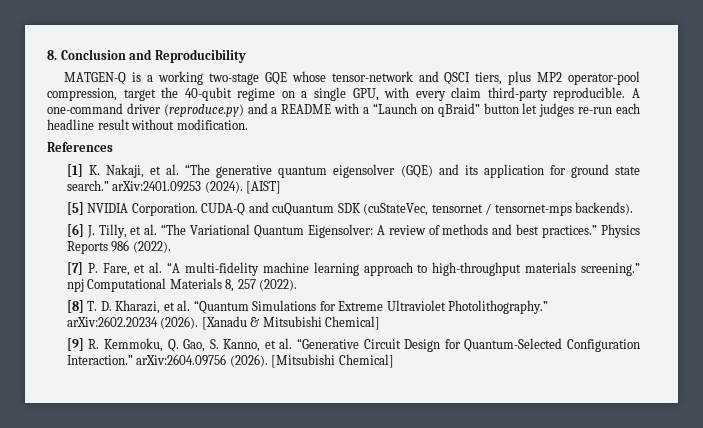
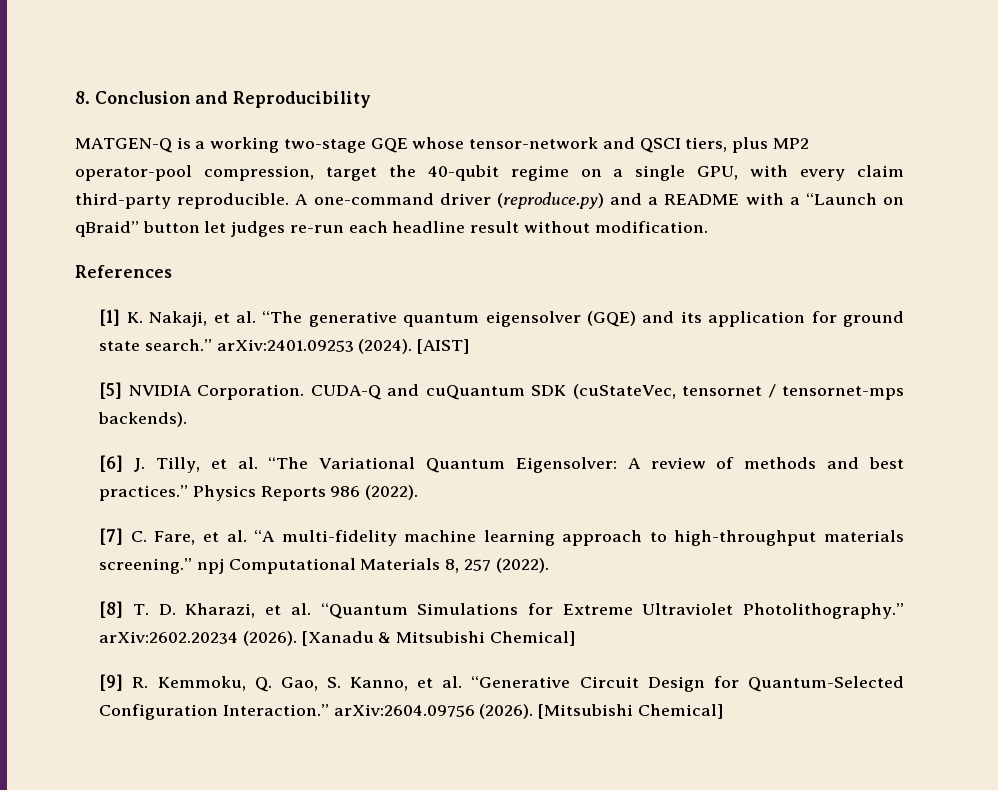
- [7] P. Fare, et al. “A multi-fidelity machine learning approach to high-throughput materials screening.” npj Computational Materials 8, 257 (2022).
+ [7] C. Fare, et al. “A multi-fidelity machine learning approach to high-throughput materials screening.” npj Computational Materials 8, 257 (2022).

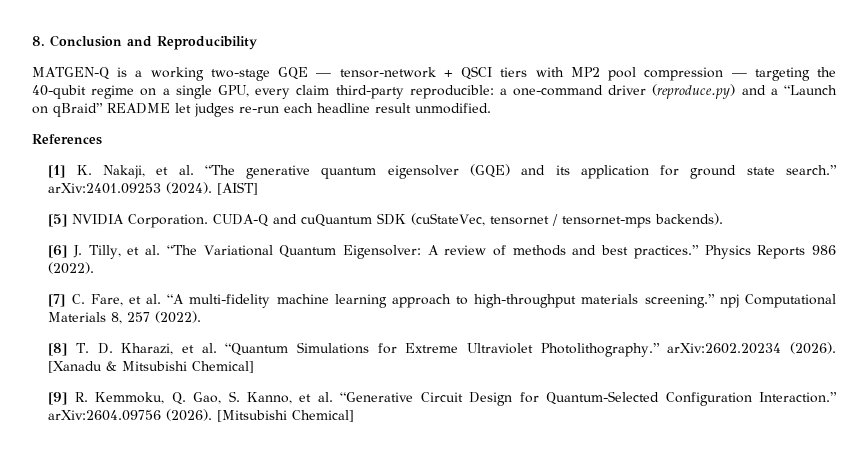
- MATGEN-Q is a working two-stage GQE whose tensor-network and QSCI tiers, plus MP2 operator-pool compression, target the 40-qubit regime on a single GPU, with every claim third-party reproducible. A one-command driver (reproduce.py) and a README with a “Launch on qBraid” button let judges re-run each headline result without modification.
+ MATGEN-Q is a working two-stage GQE — tensor-network + QSCI tiers with MP2 pool compression — targeting the 40-qubit regime on a single GPU, every claim third-party reproducible: a one-command driver (reproduce.py) and a “Launch on qBraid” README let judges re-run each headline result unmodified.

